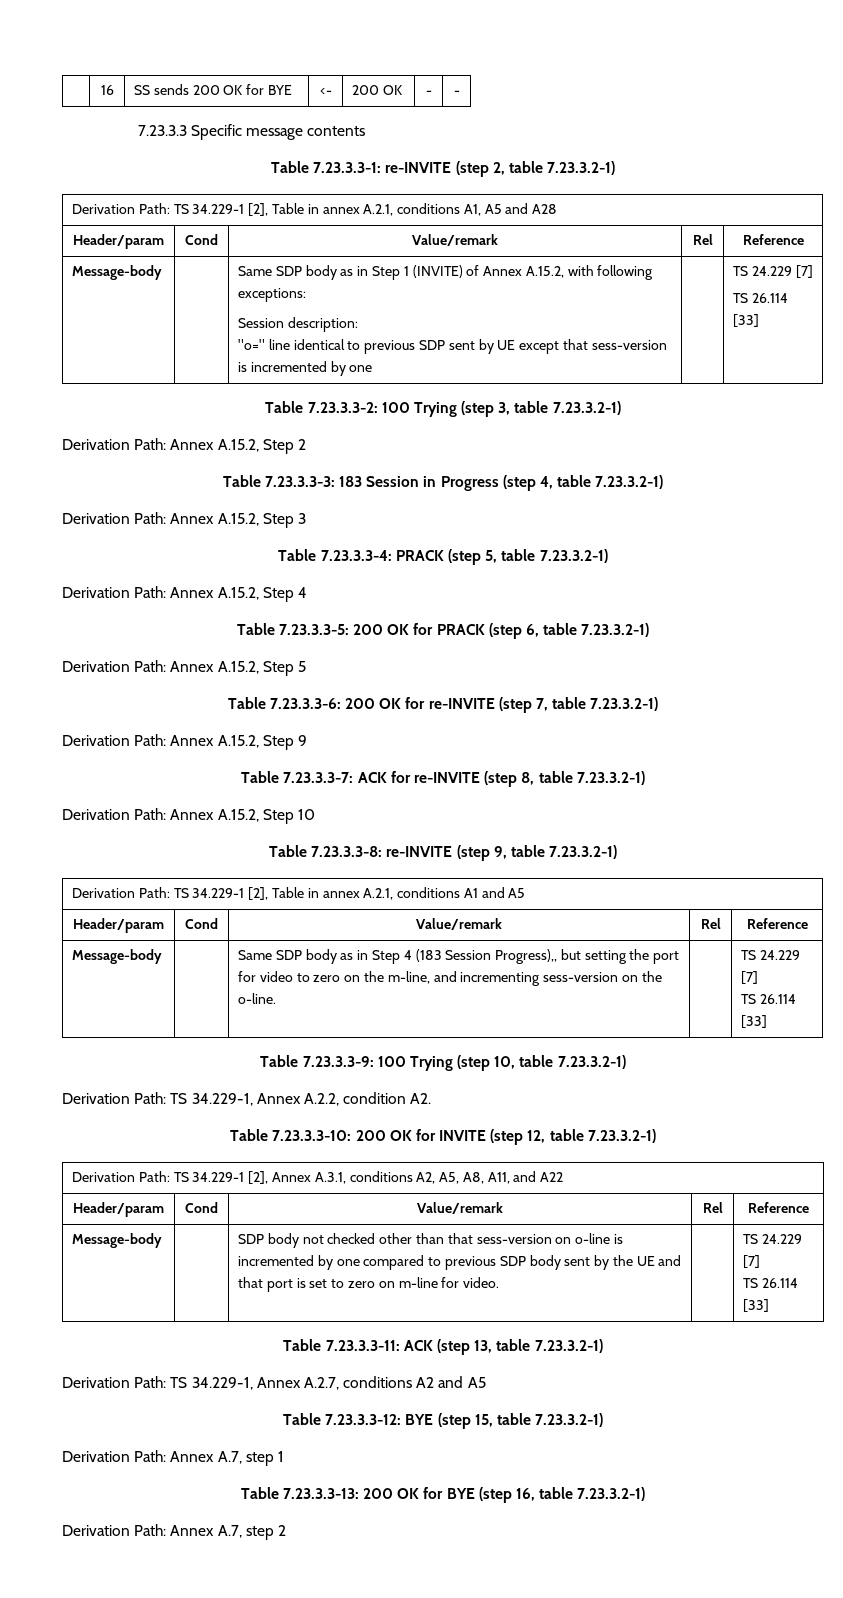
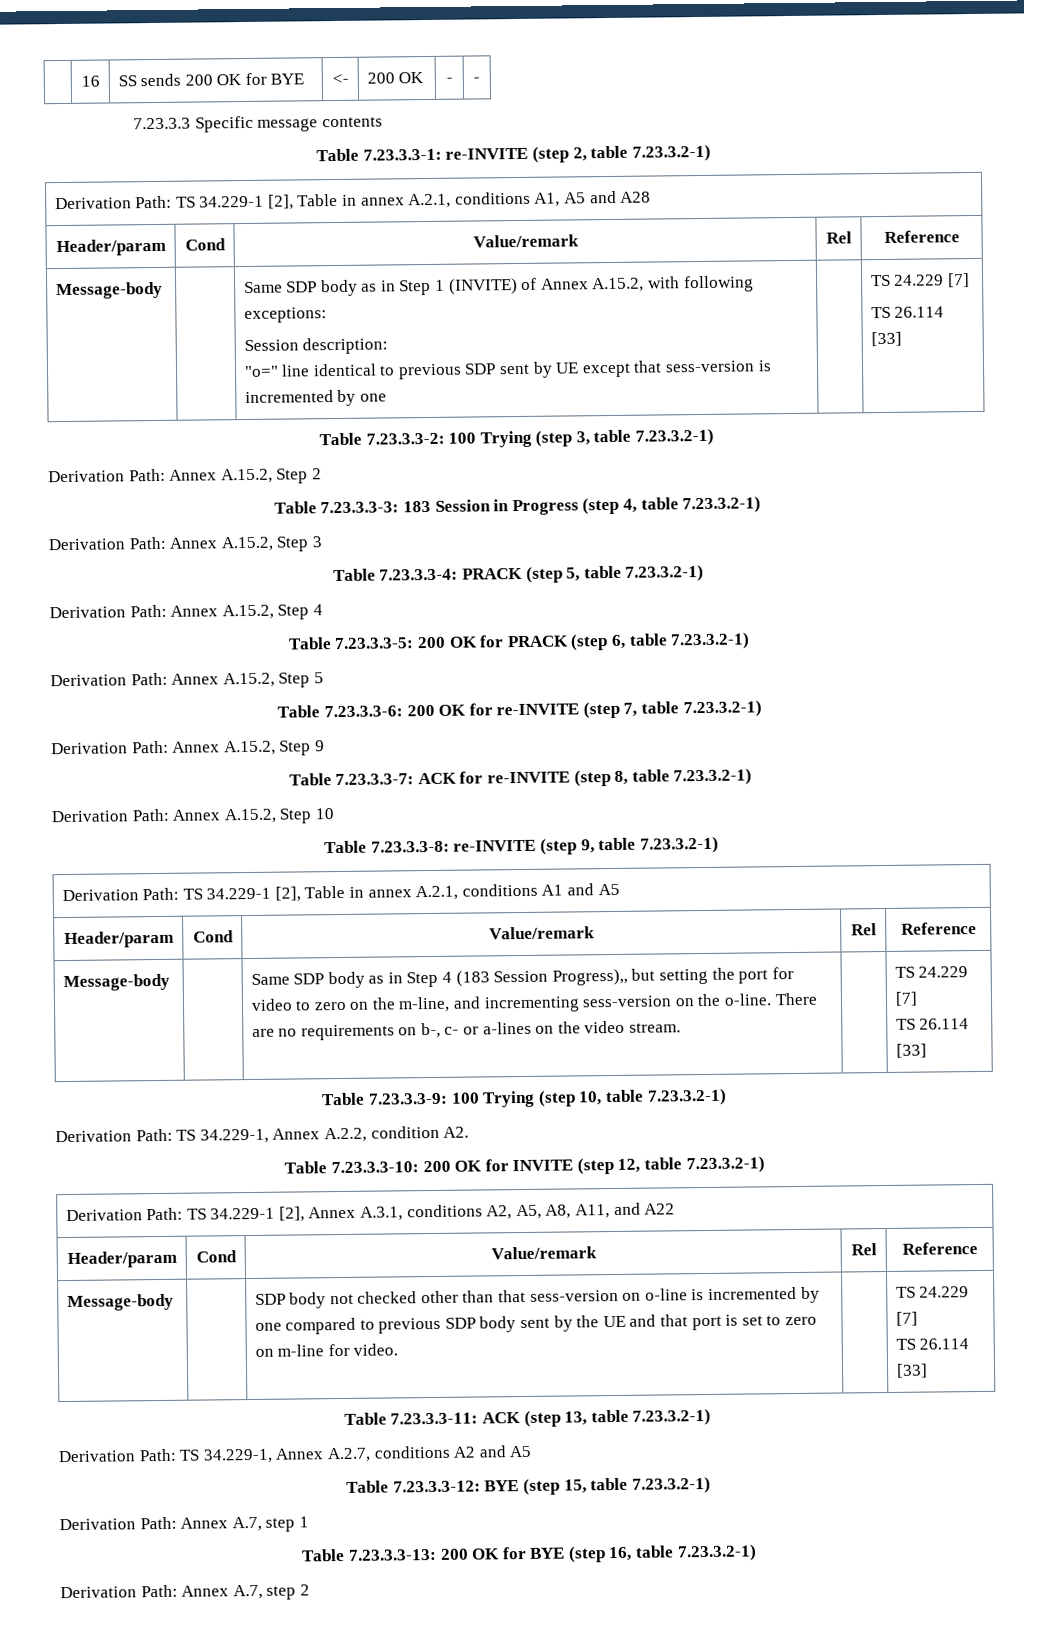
+ There are no requirements on b-, c- or a-lines on the video stream.

